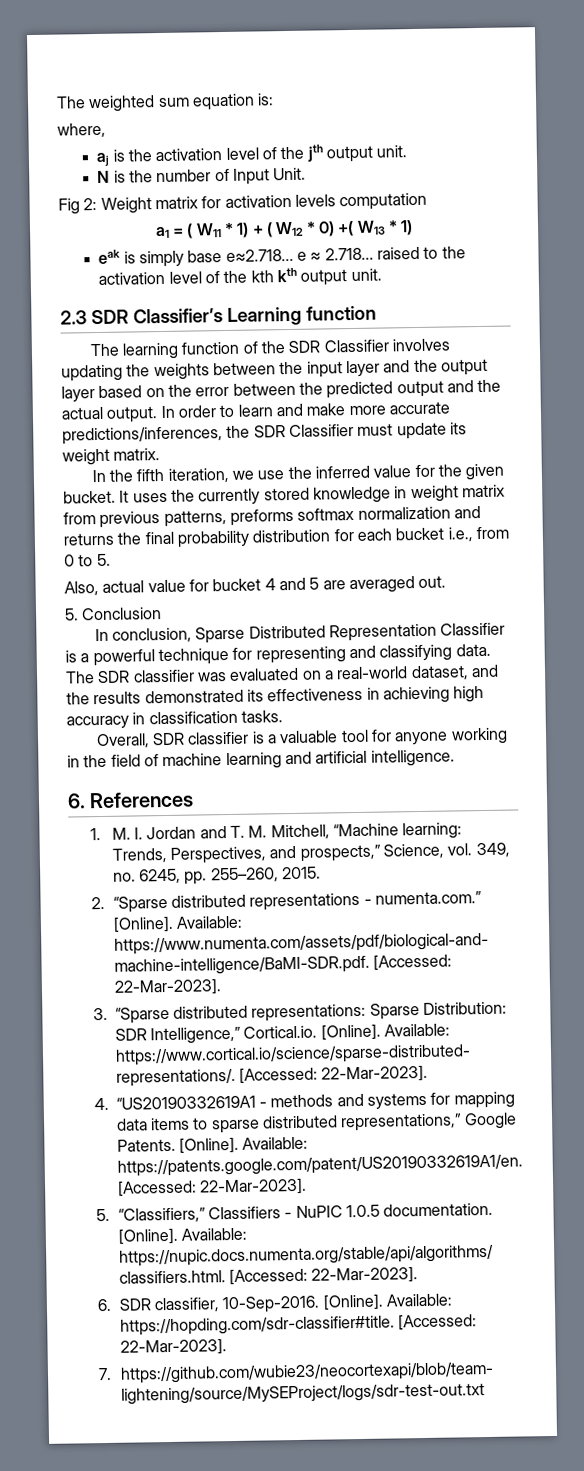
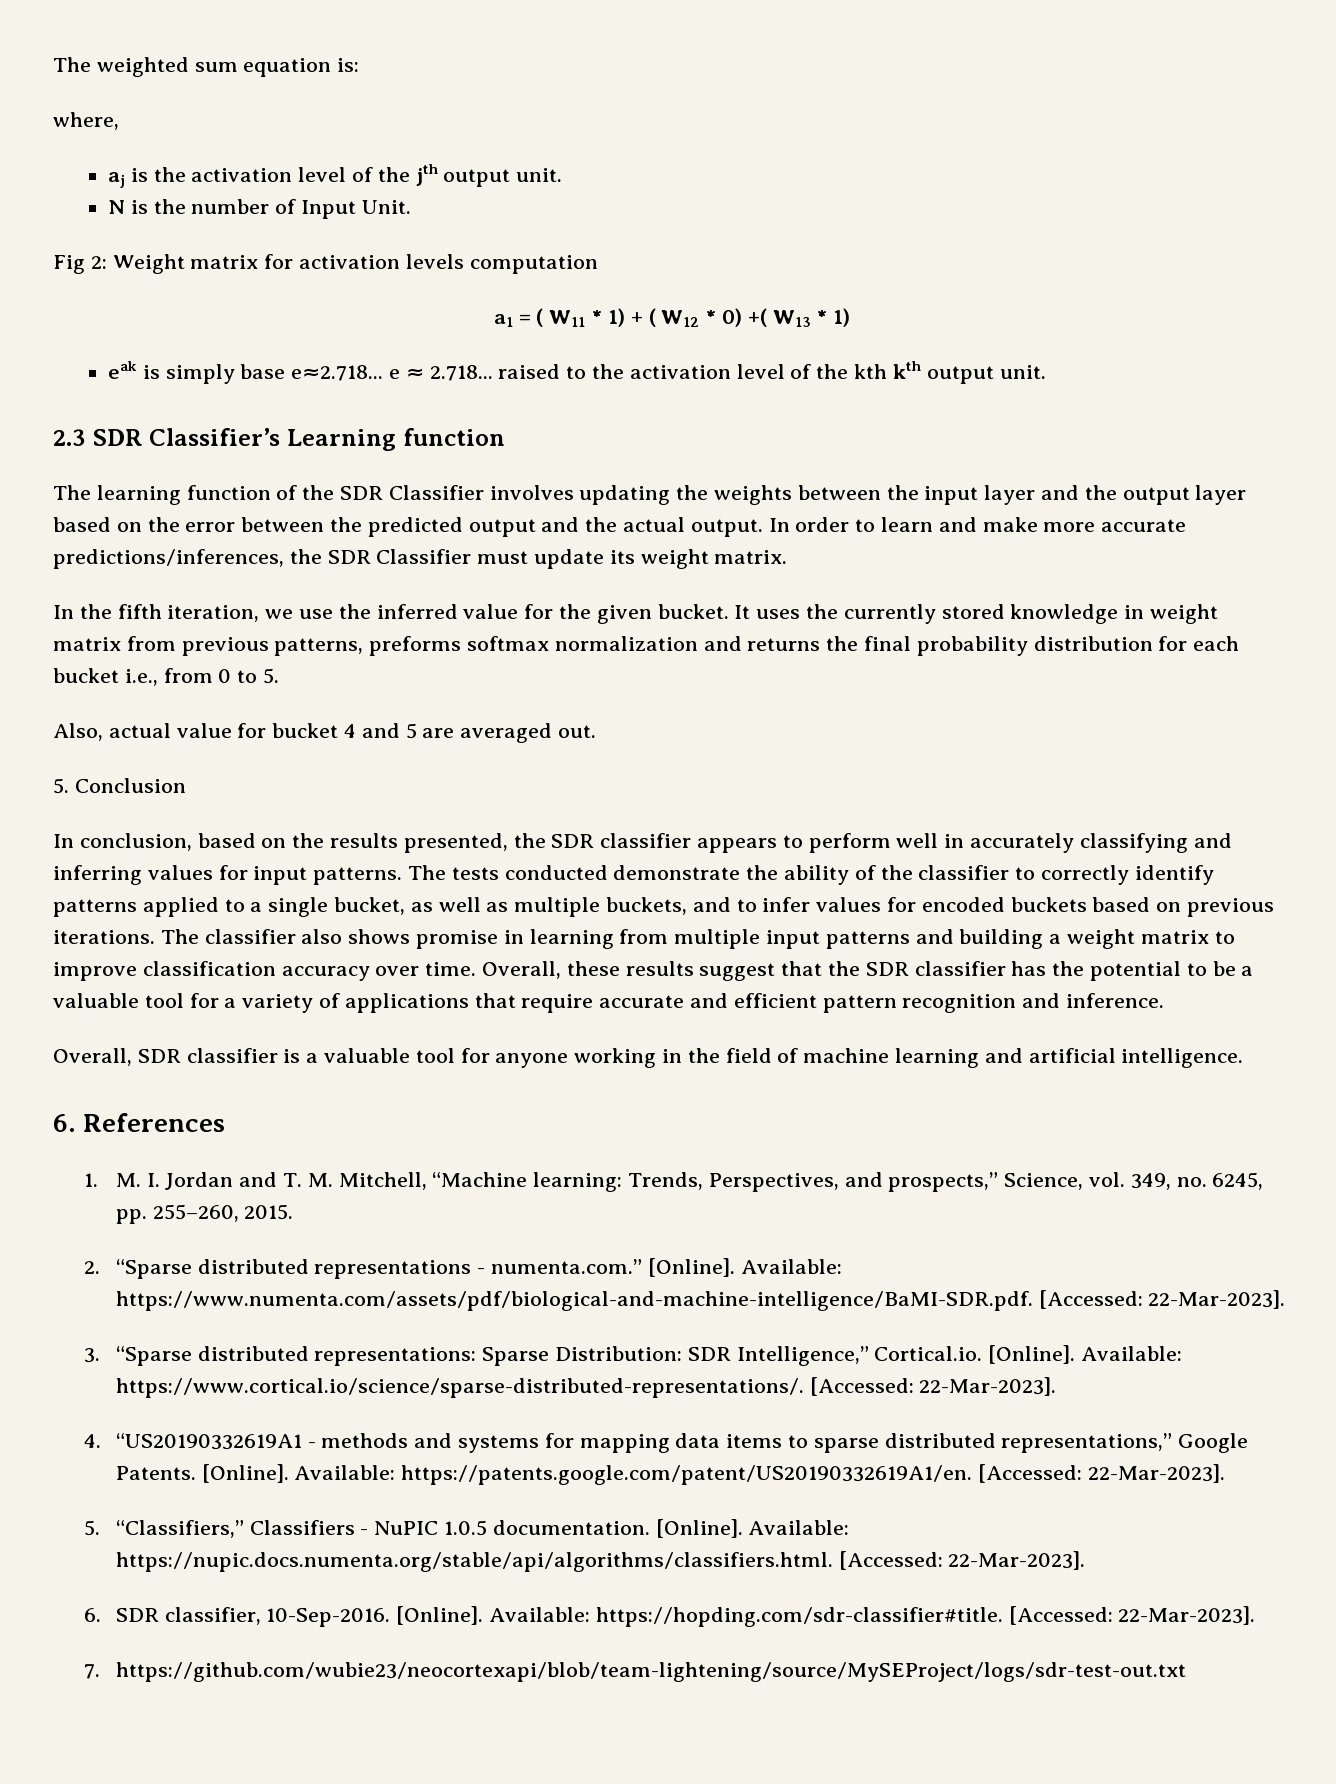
- In conclusion, Sparse Distributed Representation Classifier is a powerful technique for representing and classifying data. The SDR classifier was evaluated on a real-world dataset, and the results demonstrated its effectiveness in achieving high accuracy in classification tasks.
+ In conclusion, based on the results presented, the SDR classifier appears to perform well in accurately classifying and inferring values for input patterns. The tests conducted demonstrate the ability of the classifier to correctly identify patterns applied to a single bucket, as well as multiple buckets, and to infer values for encoded buckets based on previous iterations. The classifier also shows promise in learning from multiple input patterns and building a weight matrix to improve classification accuracy over time. Overall, these results suggest that the SDR classifier has the potential to be a valuable tool for a variety of applications that require accurate and efficient pattern recognition and inference.

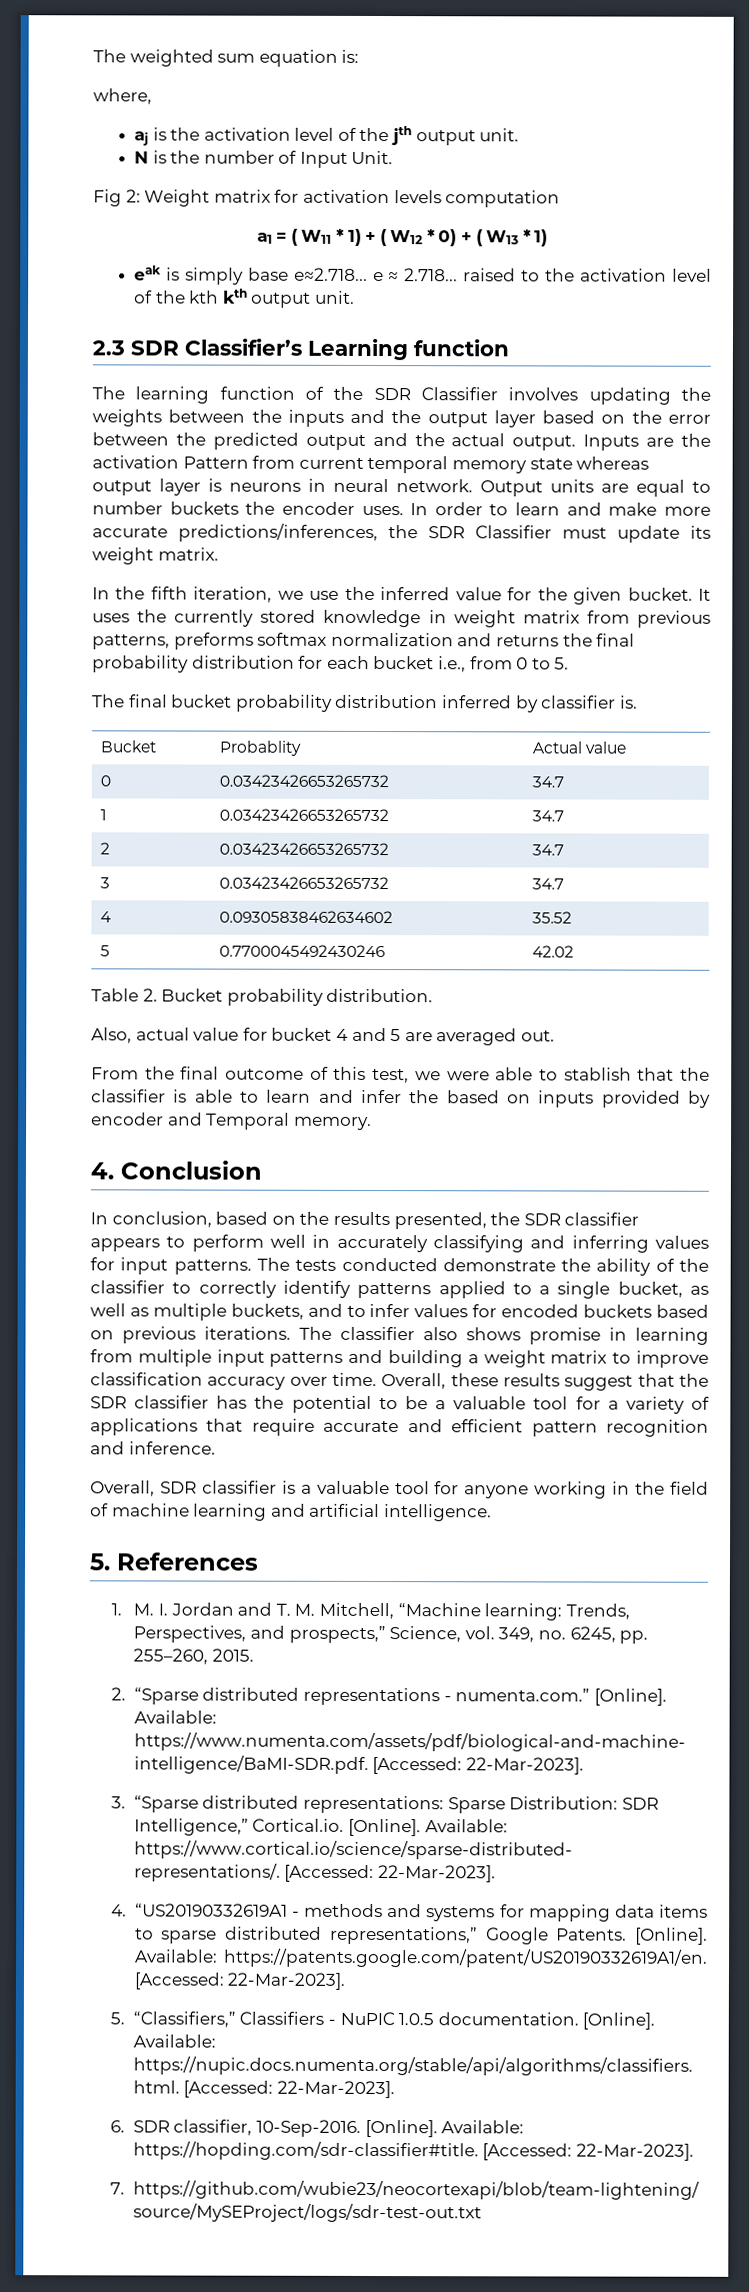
- a1 = ( W11 * 1) + ( W12 * 0) +( W13 * 1)
+ a1 = ( W11 * 1) + ( W12 * 0) + ( W13 * 1)
- The learning function of the SDR Classifier involves updating the weights between the input layer and the output layer based on the error between the predicted output and the actual output.
+ The learning function of the SDR Classifier involves updating the weights between the inputs and the output layer based on the error between the predicted output and the actual output.
+ Inputs are the activation Pattern from current temporal memory state whereas output layer is neurons in neural network. Output units are equal to number buckets the encoder uses.
+ The final bucket probability distribution inferred by classifier is.
+ Bucket | Probablity | Actual value
+ 0 | 0.03423426653265732 | 34.7
+ 1 | 0.03423426653265732 | 34.7
+ 2 | 0.03423426653265732 | 34.7
+ 3 | 0.03423426653265732 | 34.7
+ 4 | 0.09305838462634602 | 35.52
+ 5 | 0.7700045492430246 | 42.02
+ Table 2. Bucket probability distribution.
- 5. Conclusion
+ From the final outcome of this test, we were able to stablish that the classifier is able to learn and infer the based on inputs provided by encoder and Temporal memory.
+ 4. Conclusion
- 6. References
+ 5. References

